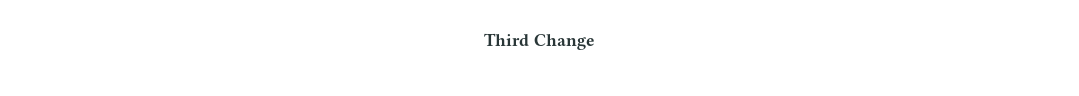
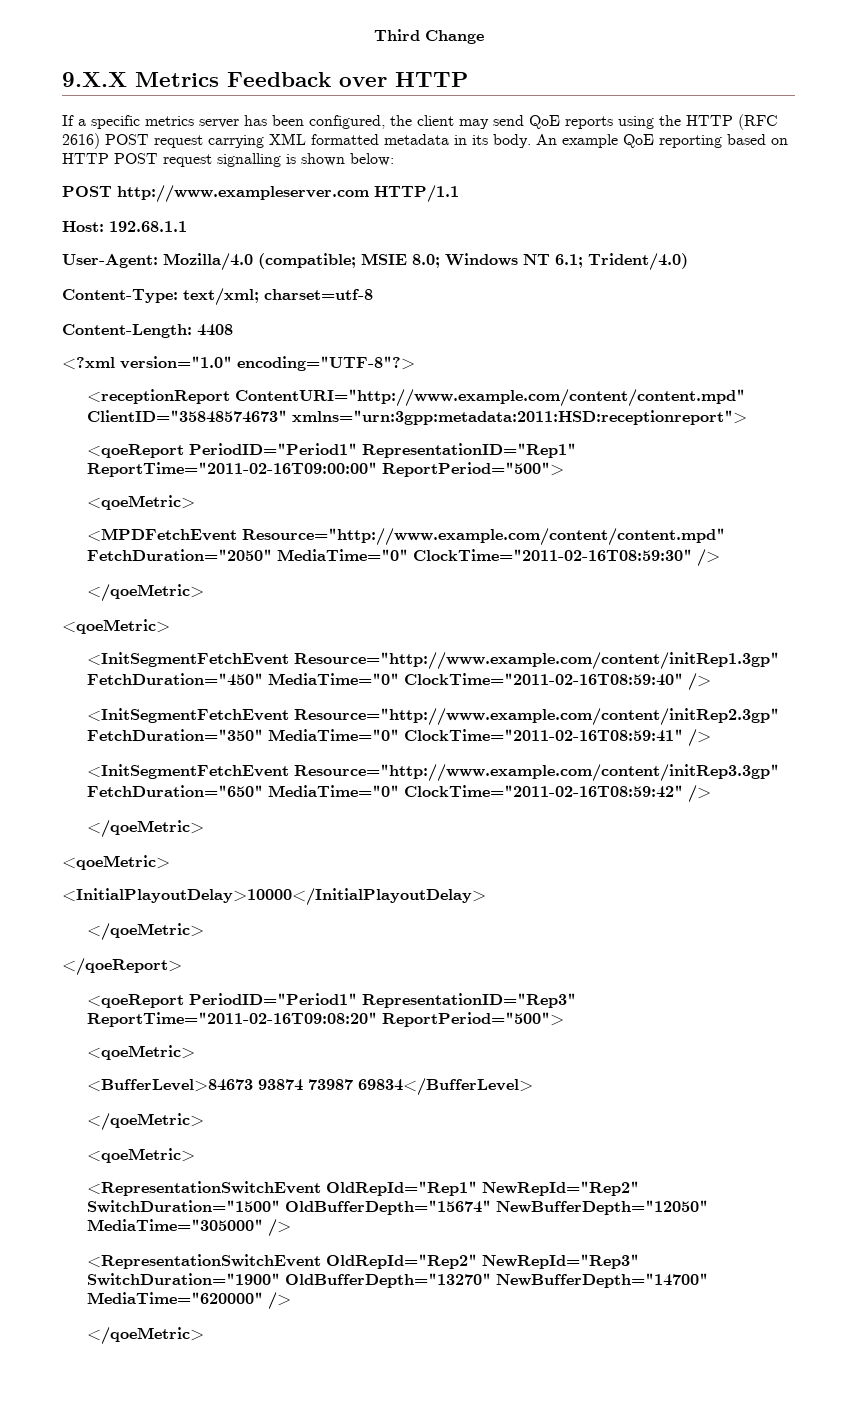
+ 9.X.X Metrics Feedback over HTTP
+ If a specific metrics server has been configured, the client may send QoE reports using the HTTP (RFC 2616) POST request carrying XML formatted metadata in its body. An example QoE reporting based on HTTP POST request signalling is shown below:
+ POST http://www.exampleserver.com HTTP/1.1
+ Host: 192.68.1.1
+ User-Agent: Mozilla/4.0 (compatible; MSIE 8.0; Windows NT 6.1; Trident/4.0)
+ Content-Type: text/xml; charset=utf-8
+ Content-Length: 4408
+ <?xml version="1.0" encoding="UTF-8"?>
+ <receptionReport ContentURI="http://www.example.com/content/content.mpd" ClientID="35848574673" xmlns="urn:3gpp:metadata:2011:HSD:receptionreport">
+ <qoeReport PeriodID="Period1" RepresentationID="Rep1" ReportTime="2011-02-16T09:00:00" ReportPeriod="500">
+ <qoeMetric>
+ <MPDFetchEvent Resource="http://www.example.com/content/content.mpd" FetchDuration="2050" MediaTime="0" ClockTime="2011-02-16T08:59:30" />
+ </qoeMetric>
+ <qoeMetric>
+ <InitSegmentFetchEvent Resource="http://www.example.com/content/initRep1.3gp" FetchDuration="450" MediaTime="0" ClockTime="2011-02-16T08:59:40" />
+ <InitSegmentFetchEvent Resource="http://www.example.com/content/initRep2.3gp" FetchDuration="350" MediaTime="0" ClockTime="2011-02-16T08:59:41" />
+ <InitSegmentFetchEvent Resource="http://www.example.com/content/initRep3.3gp" FetchDuration="650" MediaTime="0" ClockTime="2011-02-16T08:59:42" />
+ </qoeMetric>
+ <qoeMetric>
+ <InitialPlayoutDelay>10000</InitialPlayoutDelay>
+ </qoeMetric>
+ </qoeReport>
+ <qoeReport PeriodID="Period1" RepresentationID="Rep3" ReportTime="2011-02-16T09:08:20" ReportPeriod="500">
+ <qoeMetric>
+ <BufferLevel>84673 93874 73987 69834</BufferLevel>
+ </qoeMetric>
+ <qoeMetric>
+ <RepresentationSwitchEvent OldRepId="Rep1" NewRepId="Rep2" SwitchDuration="1500" OldBufferDepth="15674" NewBufferDepth="12050" MediaTime="305000" />
+ <RepresentationSwitchEvent OldRepId="Rep2" NewRepId="Rep3" SwitchDuration="1900" OldBufferDepth="13270" NewBufferDepth="14700" MediaTime="620000" />
+ </qoeMetric>

